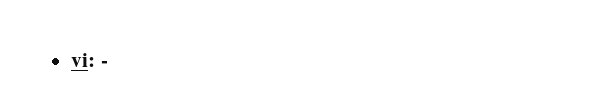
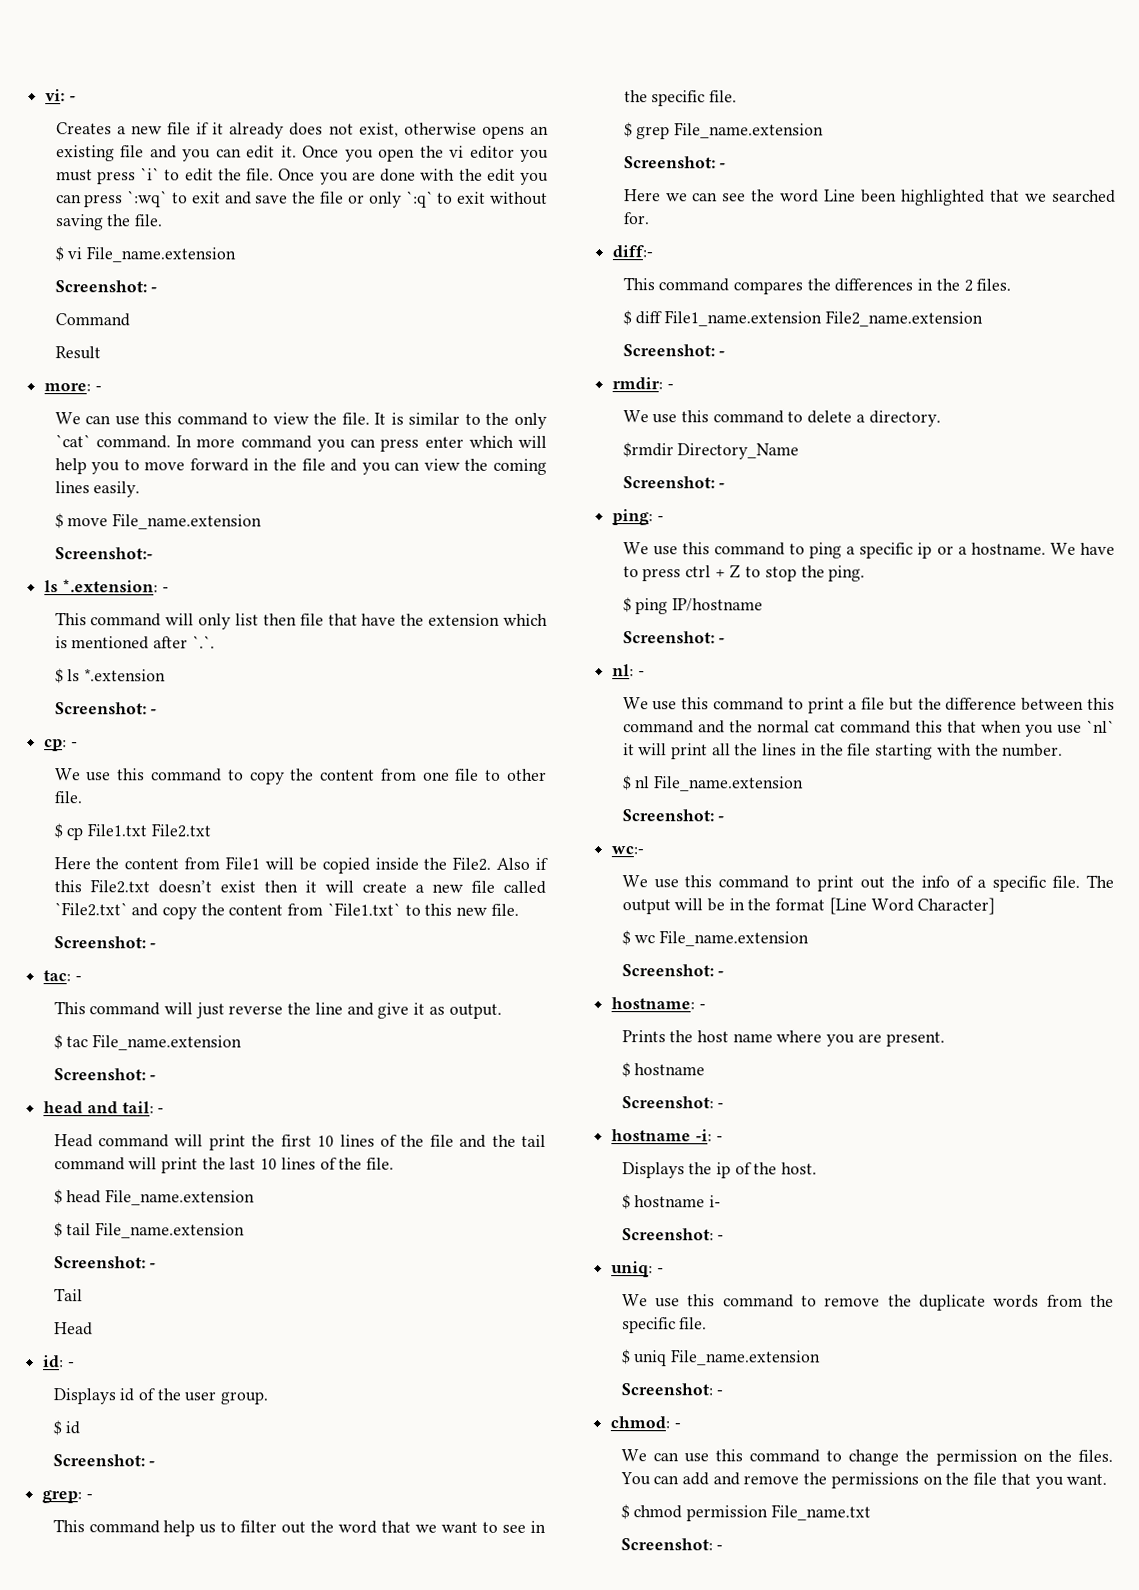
+ Creates a new file if it already does not exist, otherwise opens an existing file and you can edit it. Once you open the vi editor you must press `i` to edit the file. Once you are done with the edit you can press `:wq` to exit and save the file or only `:q` to exit without saving the file.
+ $ vi File_name.extension
+ Screenshot: -
+ Command
+ Result
+ more: -
+ We can use this command to view the file. It is similar to the only `cat` command. In more command you can press enter which will help you to move forward in the file and you can view the coming lines easily.
+ $ move File_name.extension
+ Screenshot:-
+ ls *.extension: -
+ This command will only list then file that have the extension which is mentioned after `.`.
+ $ ls *.extension
+ Screenshot: -
+ cp: -
+ We use this command to copy the content from one file to other file.
+ $ cp File1.txt File2.txt
+ Here the content from File1 will be copied inside the File2. Also if this File2.txt doesn’t exist then it will create a new file called `File2.txt` and copy the content from `File1.txt` to this new file.
+ Screenshot: -
+ tac: -
+ This command will just reverse the line and give it as output.
+ $ tac File_name.extension
+ Screenshot: -
+ head and tail: -
+ Head command will print the first 10 lines of the file and the tail command will print the last 10 lines of the file.
+ $ head File_name.extension
+ $ tail File_name.extension
+ Screenshot: -
+ Tail
+ Head
+ id: -
+ Displays id of the user group.
+ $ id
+ Screenshot: -
+ grep: -
+ This command help us to filter out the word that we want to see in the specific file.
+ $ grep File_name.extension
+ Screenshot: -
+ Here we can see the word Line been highlighted that we searched for.
+ diff:-
+ This command compares the differences in the 2 files.
+ $ diff File1_name.extension File2_name.extension
+ Screenshot: -
+ rmdir: -
+ We use this command to delete a directory.
+ $rmdir Directory_Name
+ Screenshot: -
+ ping: -
+ We use this command to ping a specific ip or a hostname. We have to press ctrl + Z to stop the ping.
+ $ ping IP/hostname
+ Screenshot: -
+ nl: -
+ We use this command to print a file but the difference between this command and the normal cat command this that when you use `nl` it will print all the lines in the file starting with the number.
+ $ nl File_name.extension
+ Screenshot: -
+ wc:-
+ We use this command to print out the info of a specific file. The output will be in the format [Line Word Character]
+ $ wc File_name.extension
+ Screenshot: -
+ hostname: -
+ Prints the host name where you are present.
+ $ hostname
+ Screenshot: -
+ hostname -i: -
+ Displays the ip of the host.
+ $ hostname i-
+ Screenshot: -
+ uniq: -
+ We use this command to remove the duplicate words from the specific file.
+ $ uniq File_name.extension
+ Screenshot: -
+ chmod: -
+ We can use this command to change the permission on the files. You can add and remove the permissions on the file that you want.
+ $ chmod permission File_name.txt
+ Screenshot: -

